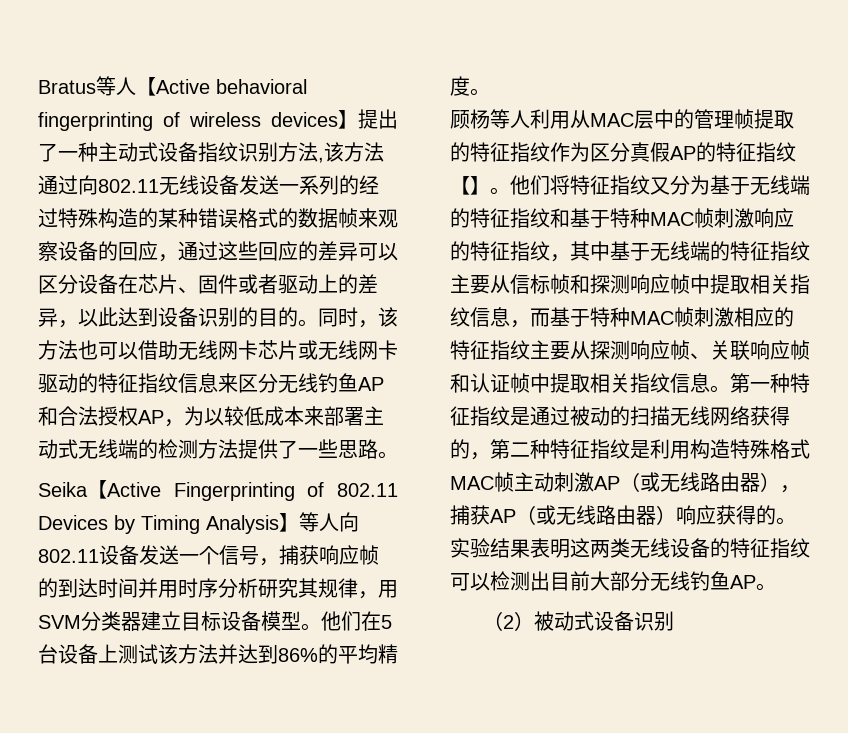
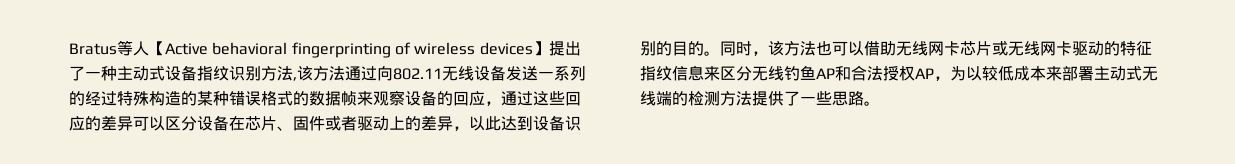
- Seika【Active Fingerprinting of 802.11 Devices by Timing Analysis】等人向802.11设备发送一个信号，捕获响应帧的到达时间并用时序分析研究其规律，用SVM分类器建立目标设备模型。他们在5台设备上测试该方法并达到86%的平均精度。
- 顾杨等人利用从MAC层中的管理帧提取的特征指纹作为区分真假AP的特征指纹【】。他们将特征指纹又分为基于无线端的特征指纹和基于特种MAC帧刺激响应的特征指纹，其中基于无线端的特征指纹主要从信标帧和探测响应帧中提取相关指纹信息，而基于特种MAC帧刺激相应的特征指纹主要从探测响应帧、关联响应帧和认证帧中提取相关指纹信息。第一种特征指纹是通过被动的扫描无线网络获得的，第二种特征指纹是利用构造特殊格式MAC帧主动刺激AP（或无线路由器），捕获AP（或无线路由器）响应获得的。实验结果表明这两类无线设备的特征指纹可以检测出目前大部分无线钓鱼AP。
- （2）被动式设备识别

